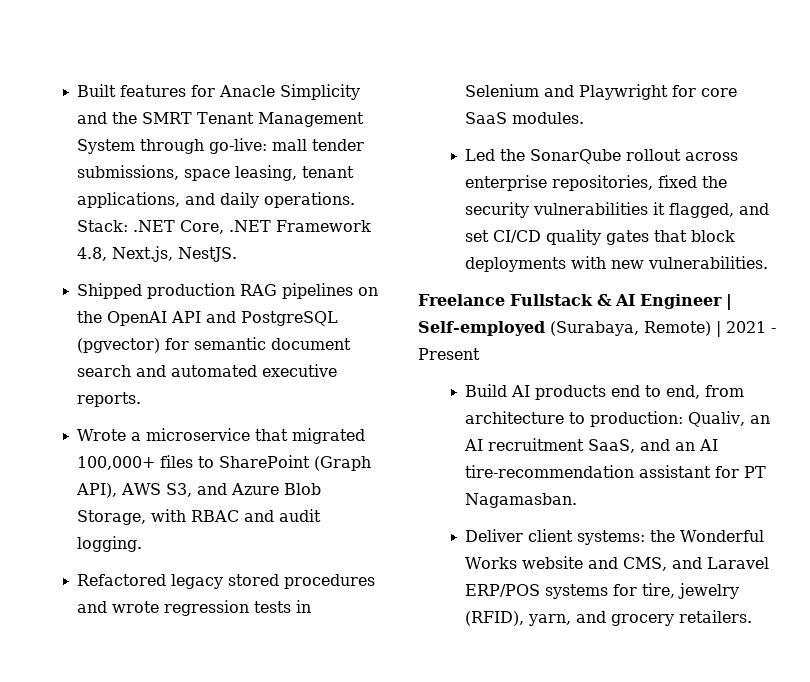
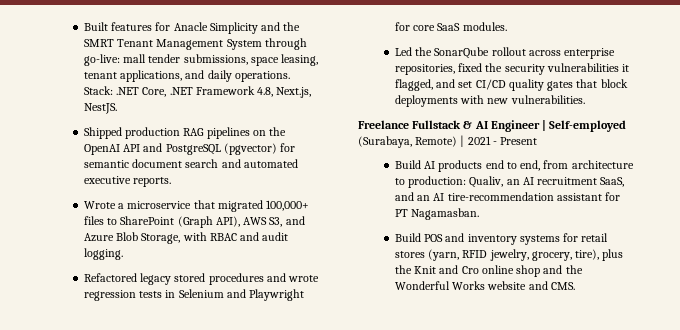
- Deliver client systems: the Wonderful Works website and CMS, and Laravel ERP/POS systems for tire, jewelry (RFID), yarn, and grocery retailers.
+ Build POS and inventory systems for retail stores (yarn, RFID jewelry, grocery, tire), plus the Knit and Cro online shop and the Wonderful Works website and CMS.

